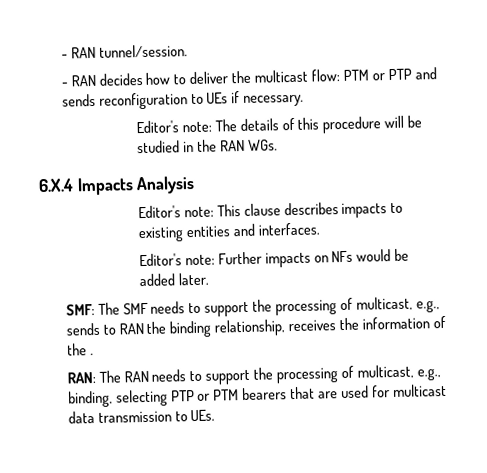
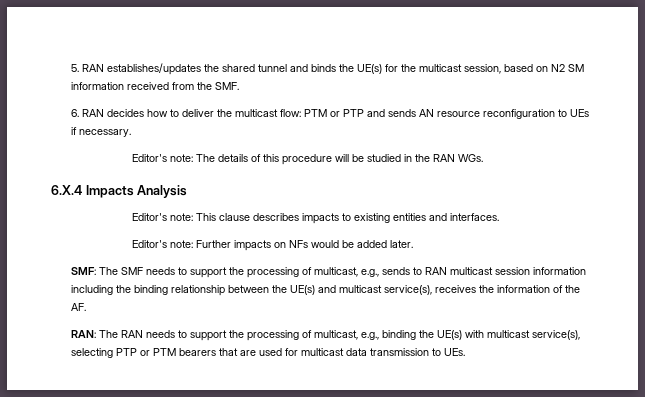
- - RAN tunnel/session.
- - RAN decides how to deliver the multicast flow: PTM or PTP and sends reconfiguration to UEs if necessary.
+ 5. RAN establishes/updates the shared tunnel and binds the UE(s) for the multicast session, based on N2 SM information received from the SMF.
+ 6. RAN decides how to deliver the multicast flow: PTM or PTP and sends AN resource reconfiguration to UEs if necessary.
- SMF: The SMF needs to support the processing of multicast, e.g., sends to RAN the binding relationship, receives the information of the .
+ SMF: The SMF needs to support the processing of multicast, e.g., sends to RAN multicast session information including the binding relationship between the UE(s) and multicast service(s), receives the information of the AF.
- RAN: The RAN needs to support the processing of multicast, e.g., binding, selecting PTP or PTM bearers that are used for multicast data transmission to UEs.
+ RAN: The RAN needs to support the processing of multicast, e.g., binding the UE(s) with multicast service(s), selecting PTP or PTM bearers that are used for multicast data transmission to UEs.

